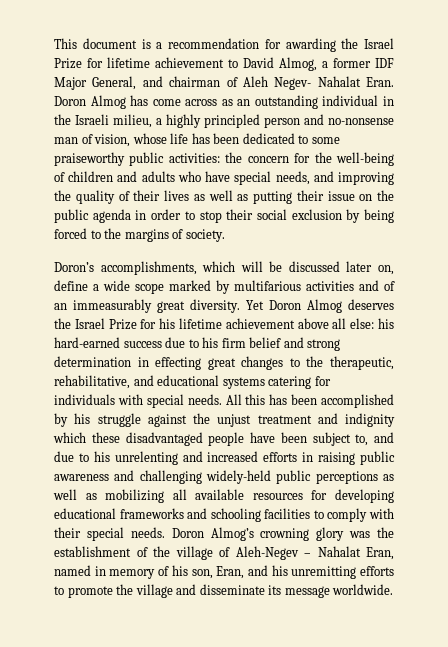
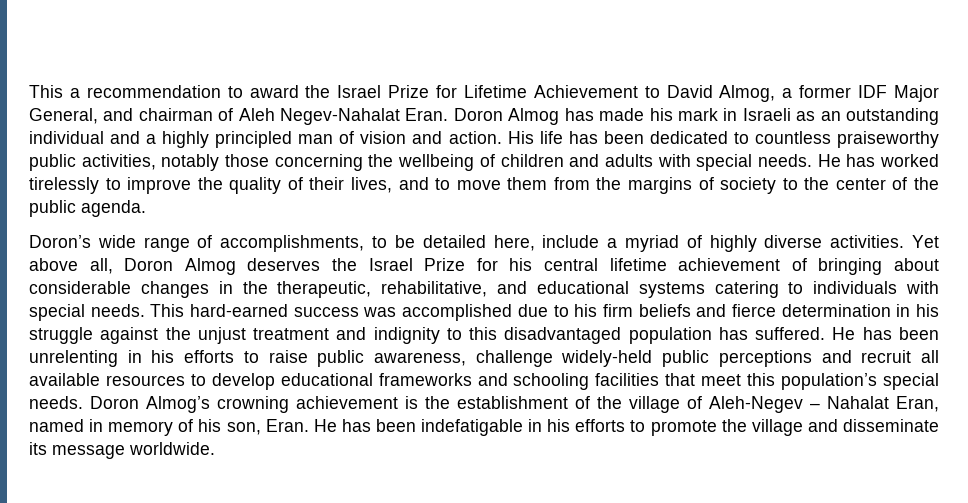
- This document is a recommendation for awarding the Israel Prize for lifetime achievement to David Almog, a former IDF Major General, and chairman of Aleh Negev- Nahalat Eran.
+ This a recommendation to award the Israel Prize for Lifetime Achievement to David Almog, a former IDF Major General, and chairman of Aleh Negev-Nahalat Eran.
- Doron Almog has come across as an outstanding individual in the Israeli milieu, a highly principled person and no-nonsense man of vision, whose life has been dedicated to some praiseworthy public activities: the concern for the well-being of children and adults who have special needs, and improving the quality of their lives as well as putting their issue on the public agenda in order to stop their social exclusion by being forced to the margins of society.
- Doron’s accomplishments, which will be discussed later on, define a wide scope marked by multifarious activities and of an immeasurably great diversity. Yet Doron Almog deserves the Israel Prize for his lifetime achievement above all else: his hard-earned success due to his firm belief and strong determination in effecting great changes to the therapeutic, rehabilitative, and educational systems catering for individuals with special needs.
+ Doron Almog has made his mark in Israeli as an outstanding individual and a highly principled man of vision and action. His life has been dedicated to countless praiseworthy public activities, notably those concerning the wellbeing of children and adults with special needs. He has worked tirelessly to improve the quality of their lives, and to move them from the margins of society to the center of the public agenda.
+ Doron’s wide range of accomplishments, to be detailed here, include a myriad of highly diverse activities. Yet above all, Doron Almog deserves the Israel Prize for his central lifetime achievement of bringing about considerable changes in the therapeutic, rehabilitative, and educational systems catering to individuals with special needs.
- All this has been accomplished by his struggle against the unjust treatment and indignity which these disadvantaged people have been subject to, and due to his unrelenting and increased efforts in raising public awareness and challenging widely-held public perceptions as well as mobilizing all available resources for developing educational frameworks and schooling facilities to comply with their special needs.
+ This hard-earned success was accomplished due to his firm beliefs and fierce determination in his struggle against the unjust treatment and indignity to this disadvantaged population has suffered. He has been unrelenting in his efforts to raise public awareness, challenge widely-held public perceptions and recruit all available resources to develop educational frameworks and schooling facilities that meet this population’s special needs.
- Doron Almog’s crowning glory was the establishment of the village of Aleh-Negev – Nahalat Eran, named in memory of his son, Eran, and his unremitting efforts to promote the village and disseminate its message worldwide.
+ Doron Almog’s crowning achievement is the establishment of the village of Aleh-Negev – Nahalat Eran, named in memory of his son, Eran. He has been indefatigable in his efforts to promote the village and disseminate its message worldwide.

